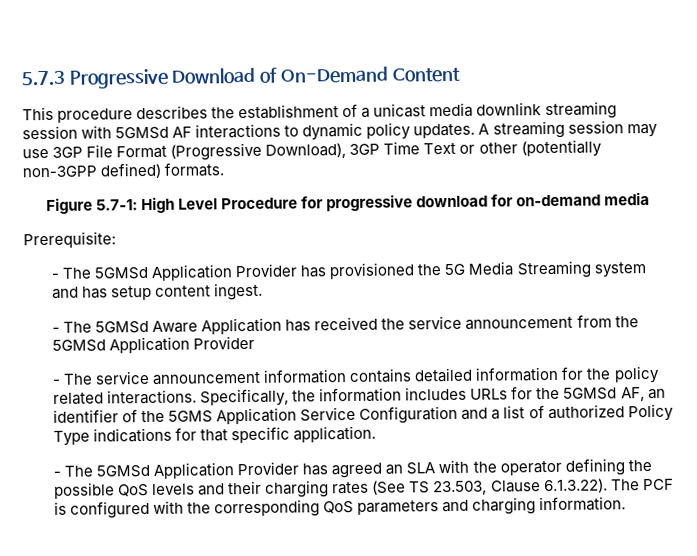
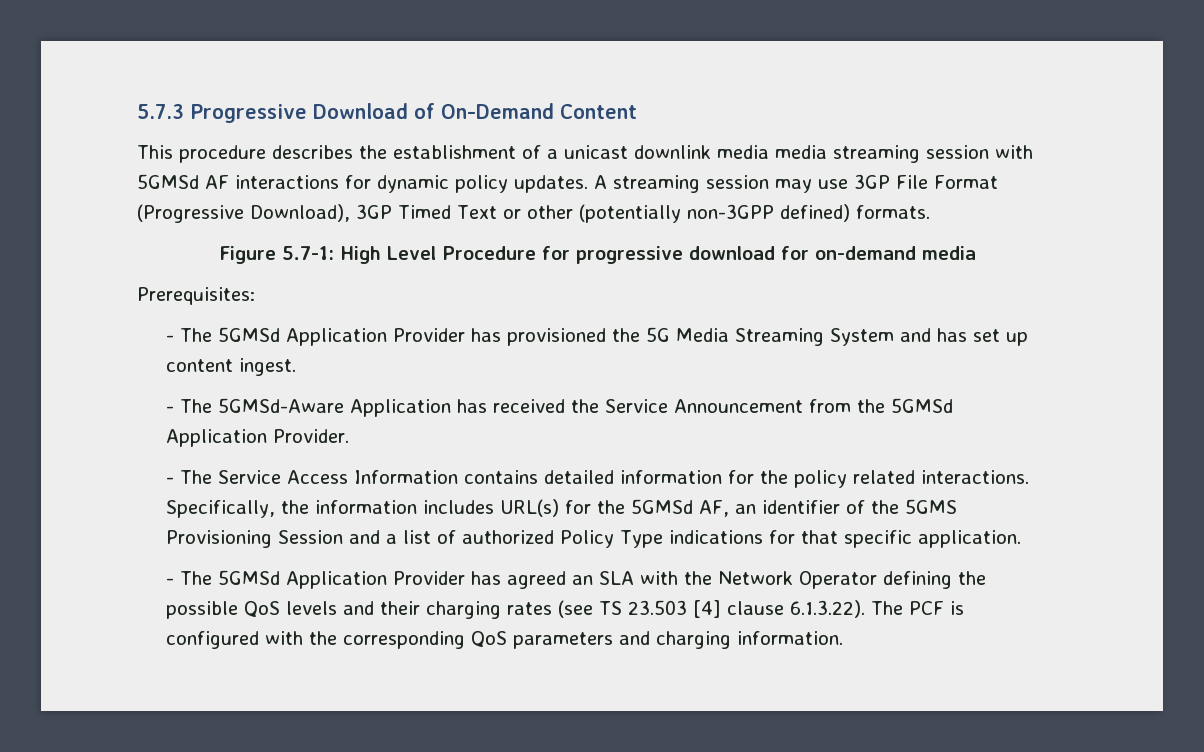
- This procedure describes the establishment of a unicast media downlink streaming session with 5GMSd AF interactions to dynamic policy updates.
+ This procedure describes the establishment of a unicast downlink media media streaming session with 5GMSd AF interactions for dynamic policy updates.
- A streaming session may use 3GP File Format (Progressive Download), 3GP Time Text or other (potentially non-3GPP defined) formats.
+ A streaming session may use 3GP File Format (Progressive Download), 3GP Timed Text or other (potentially non-3GPP defined) formats.
- Prerequisite:
+ Prerequisites:
- - The 5GMSd Application Provider has provisioned the 5G Media Streaming system and has setup content ingest.
+ - The 5GMSd Application Provider has provisioned the 5G Media Streaming System and has set up content ingest.
- - The 5GMSd Aware Application has received the service announcement from the 5GMSd Application Provider
- - The service announcement information contains detailed information for the policy related interactions.
+ - The 5GMSd-Aware Application has received the Service Announcement from the 5GMSd Application Provider.
+ - The Service Access Information contains detailed information for the policy related interactions.
- Specifically, the information includes URLs for the 5GMSd AF, an identifier of the 5GMS Application Service Configuration and a list of authorized Policy Type indications for that specific application.
+ Specifically, the information includes URL(s) for the 5GMSd AF, an identifier of the 5GMS Provisioning Session and a list of authorized Policy Type indications for that specific application.
- - The 5GMSd Application Provider has agreed an SLA with the operator defining the possible QoS levels and their charging rates (See TS 23.503, Clause 6.1.3.22). The PCF is configured with the corresponding QoS parameters and charging information.
+ - The 5GMSd Application Provider has agreed an SLA with the Network Operator defining the possible QoS levels and their charging rates (see TS 23.503 [4] clause 6.1.3.22). The PCF is configured with the corresponding QoS parameters and charging information.

